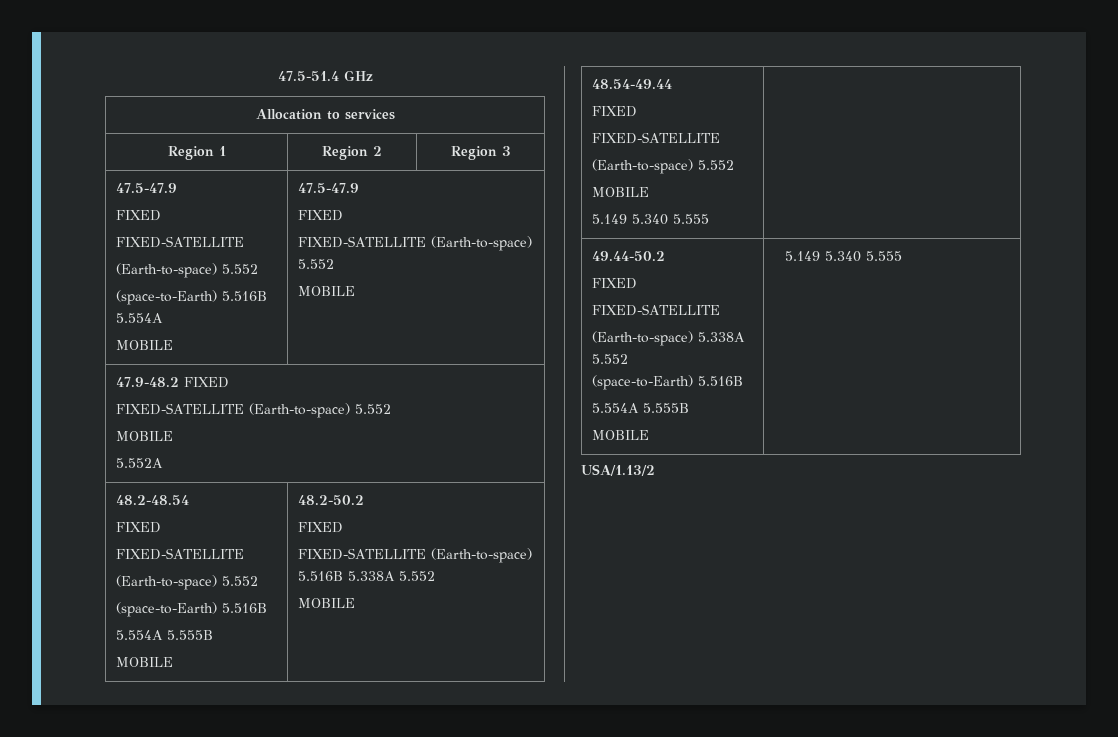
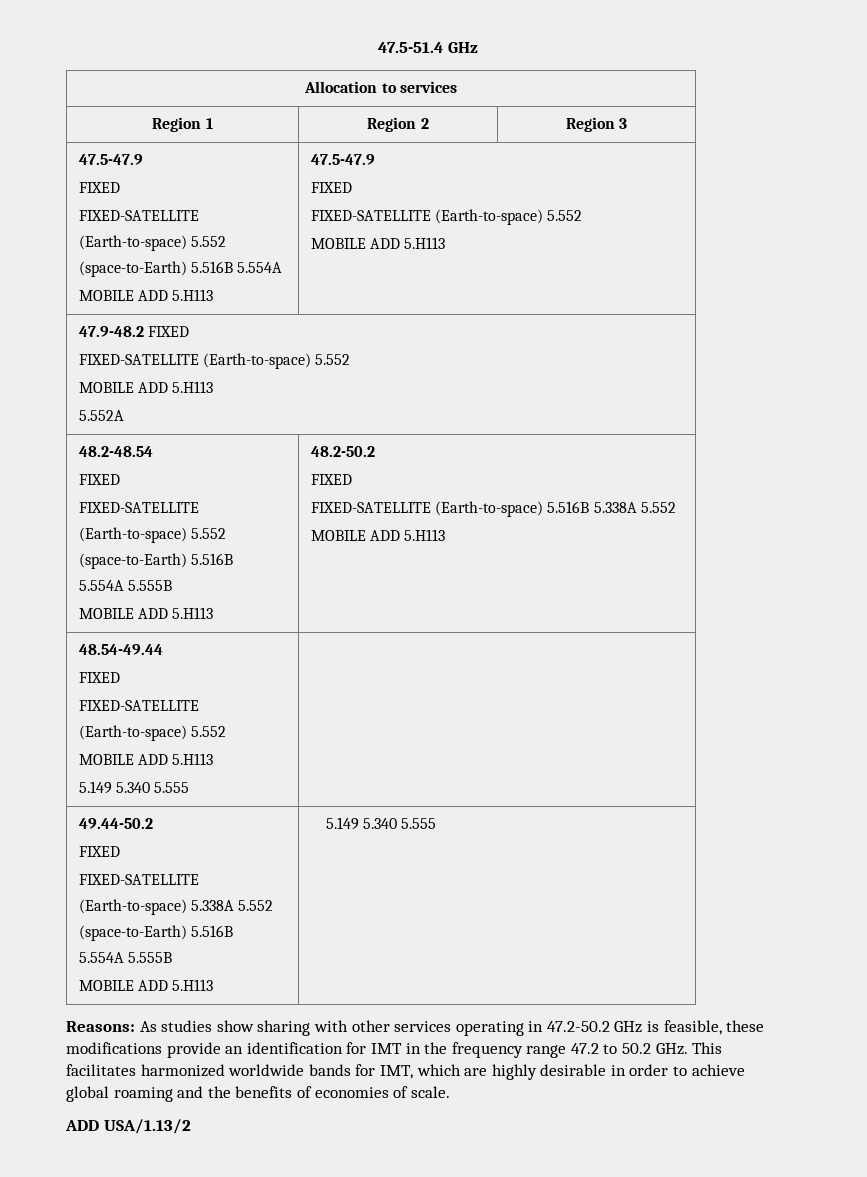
  Region 1 | Region 2 | Region 3
  47.5-47.9
  FIXED
  FIXED-SATELLITE
  (Earth-to-space) 5.552
  (space-to-Earth) 5.516B 5.554A
- MOBILE | 47.5-47.9
+ MOBILE ADD 5.H113 | 47.5-47.9
  FIXED
  FIXED-SATELLITE (Earth-to-space) 5.552
- MOBILE
+ MOBILE ADD 5.H113
  47.9-48.2 FIXED
  FIXED-SATELLITE (Earth-to-space) 5.552
- MOBILE
+ MOBILE ADD 5.H113
  48.2-48.54
  FIXED
  FIXED-SATELLITE
  (Earth-to-space) 5.552
  (space-to-Earth) 5.516B
  5.554A 5.555B
- MOBILE | 48.2-50.2
+ MOBILE ADD 5.H113 | 48.2-50.2
  FIXED
  FIXED-SATELLITE (Earth-to-space) 5.516B 5.338A 5.552
- MOBILE
+ MOBILE ADD 5.H113
  48.54-49.44
  FIXED
  FIXED-SATELLITE
  (Earth-to-space) 5.552
- MOBILE
+ MOBILE ADD 5.H113
  49.44-50.2
  FIXED
  FIXED-SATELLITE
  (Earth-to-space) 5.338A 5.552
  (space-to-Earth) 5.516B
  5.554A 5.555B
- MOBILE | 5.149 5.340 5.555
+ MOBILE ADD 5.H113 | 5.149 5.340 5.555
- USA/1.13/2
+ Reasons: As studies show sharing with other services operating in 47.2-50.2 GHz is feasible, these modifications provide an identification for IMT in the frequency range 47.2 to 50.2 GHz. This facilitates harmonized worldwide bands for IMT, which are highly desirable in order to achieve global roaming and the benefits of economies of scale.
+ ADD USA/1.13/2

